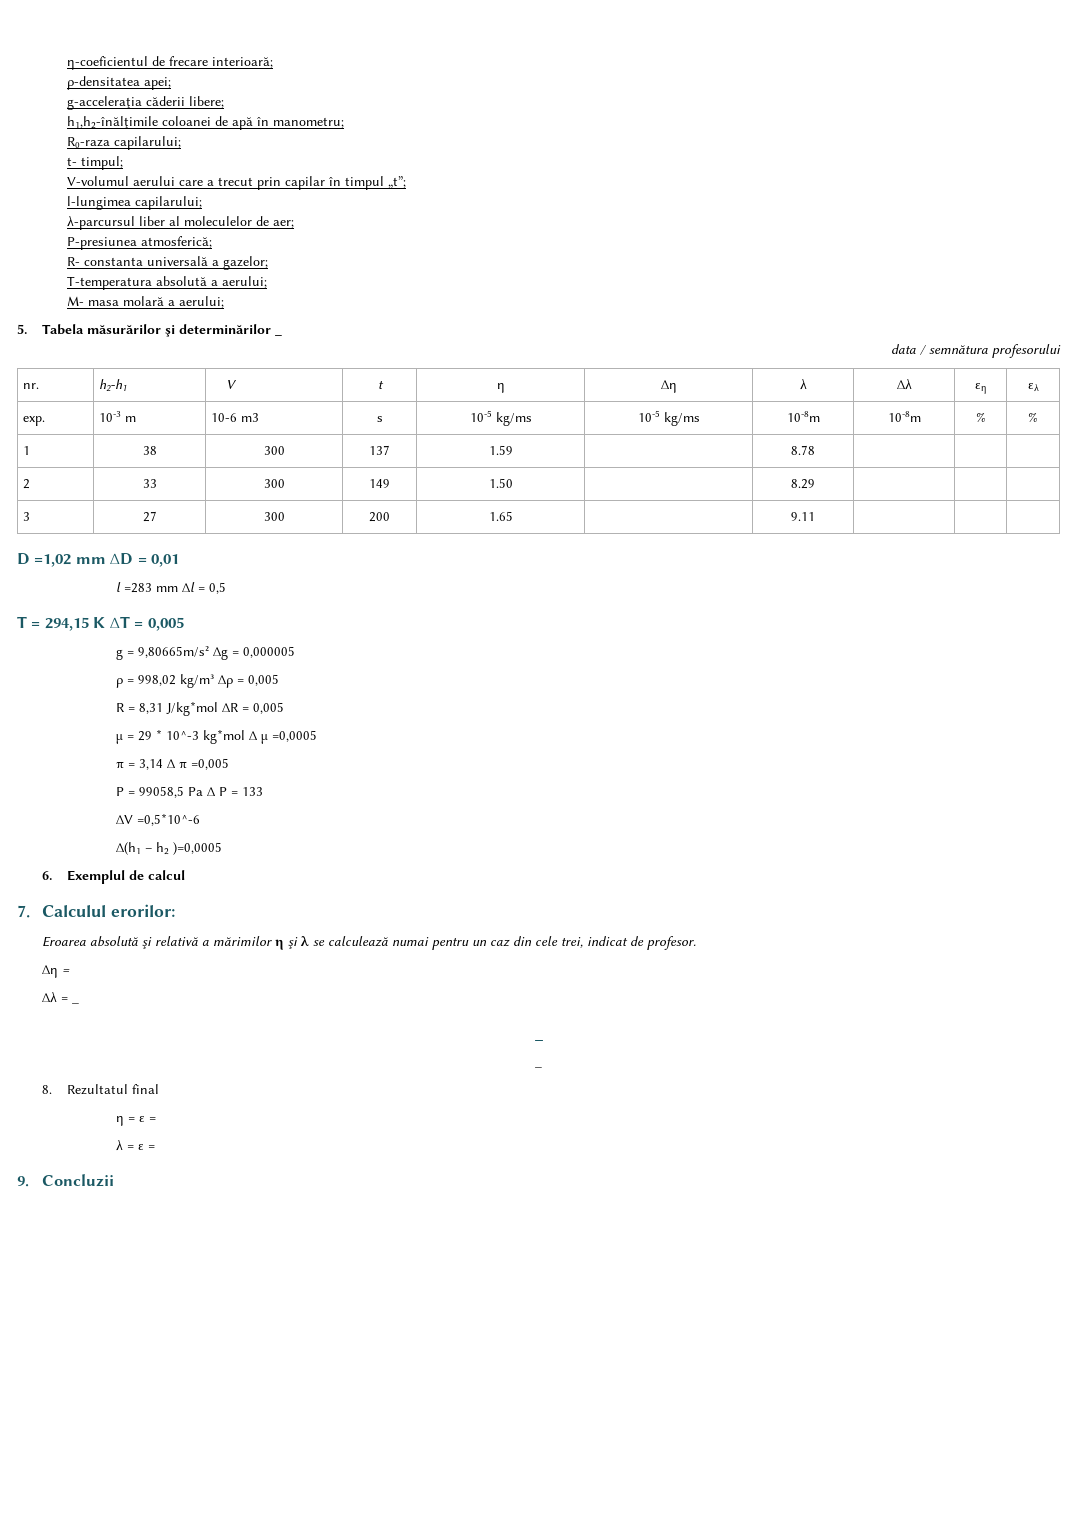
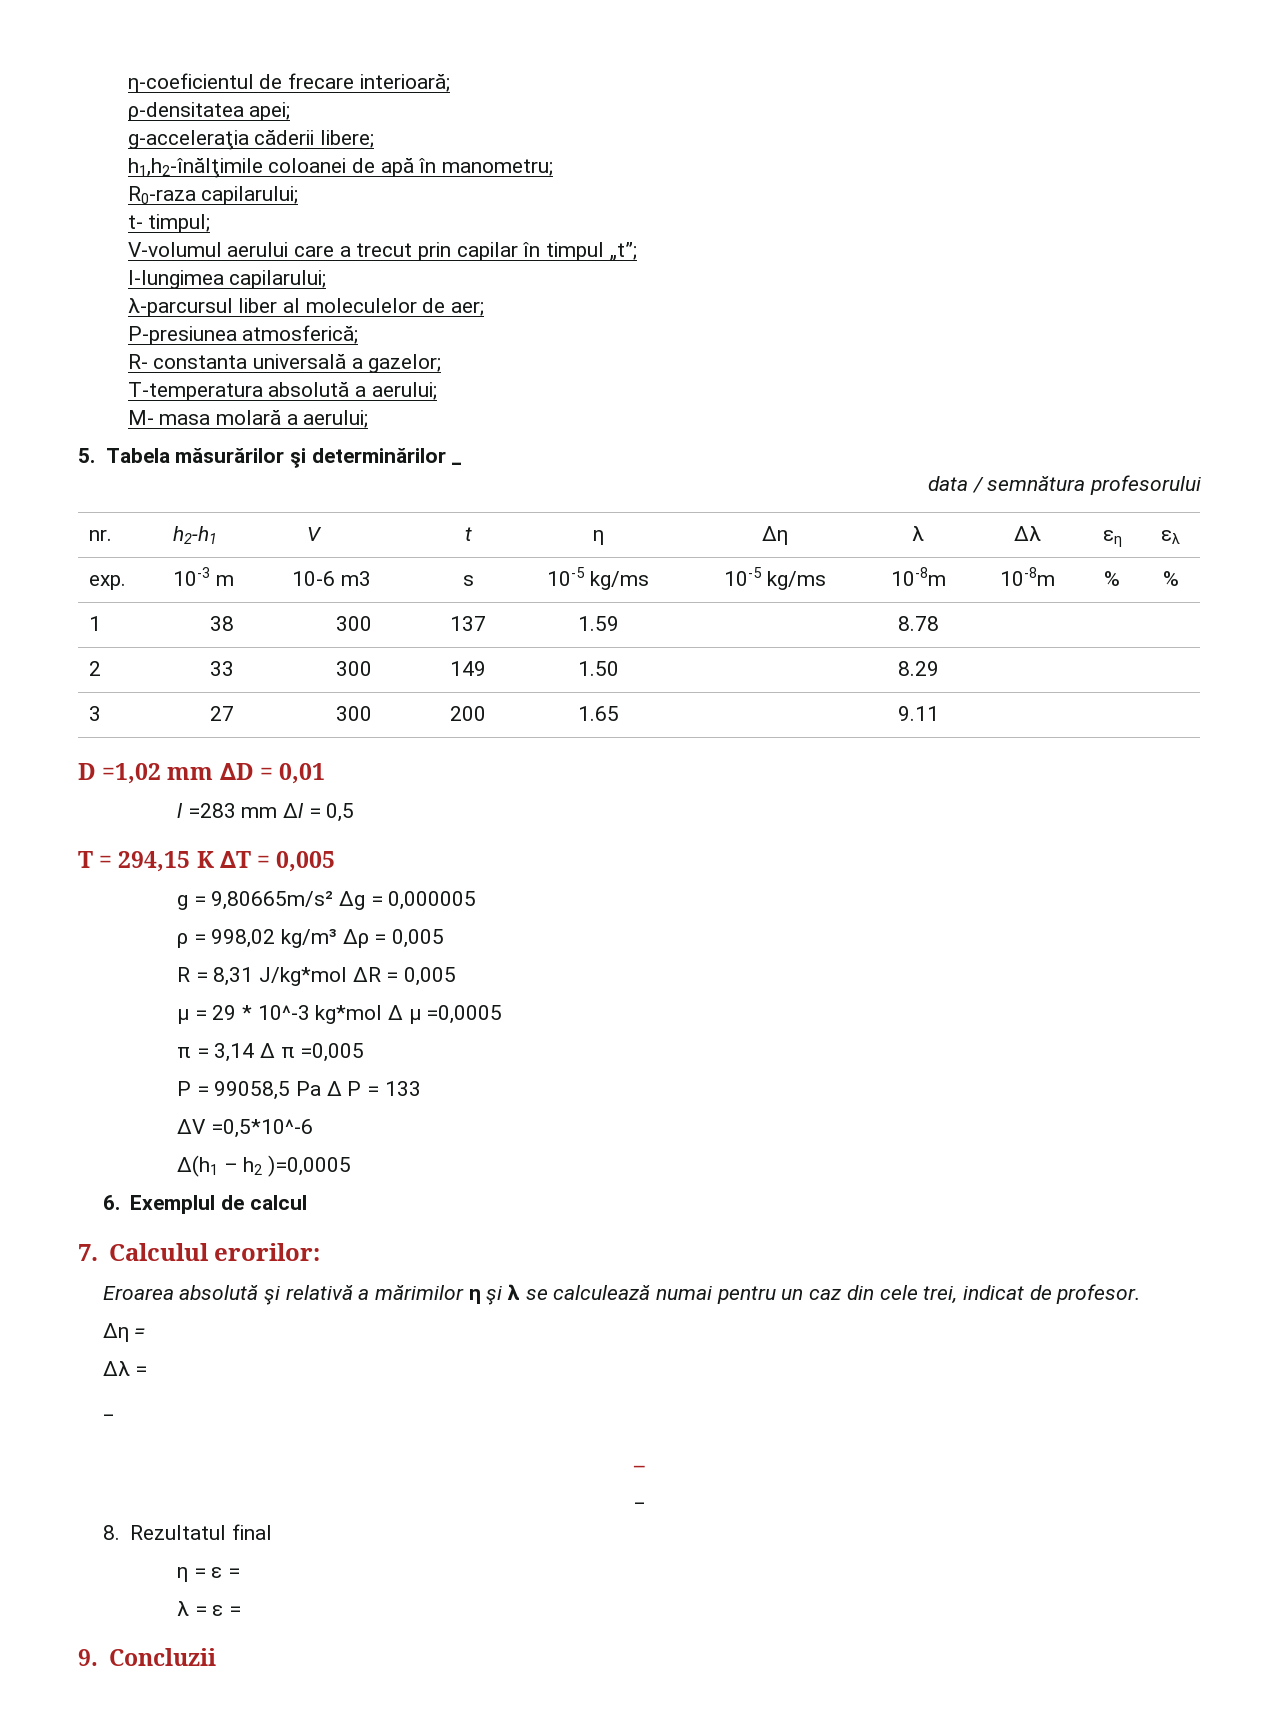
- ∆λ = _
+ ∆λ =
+ _

